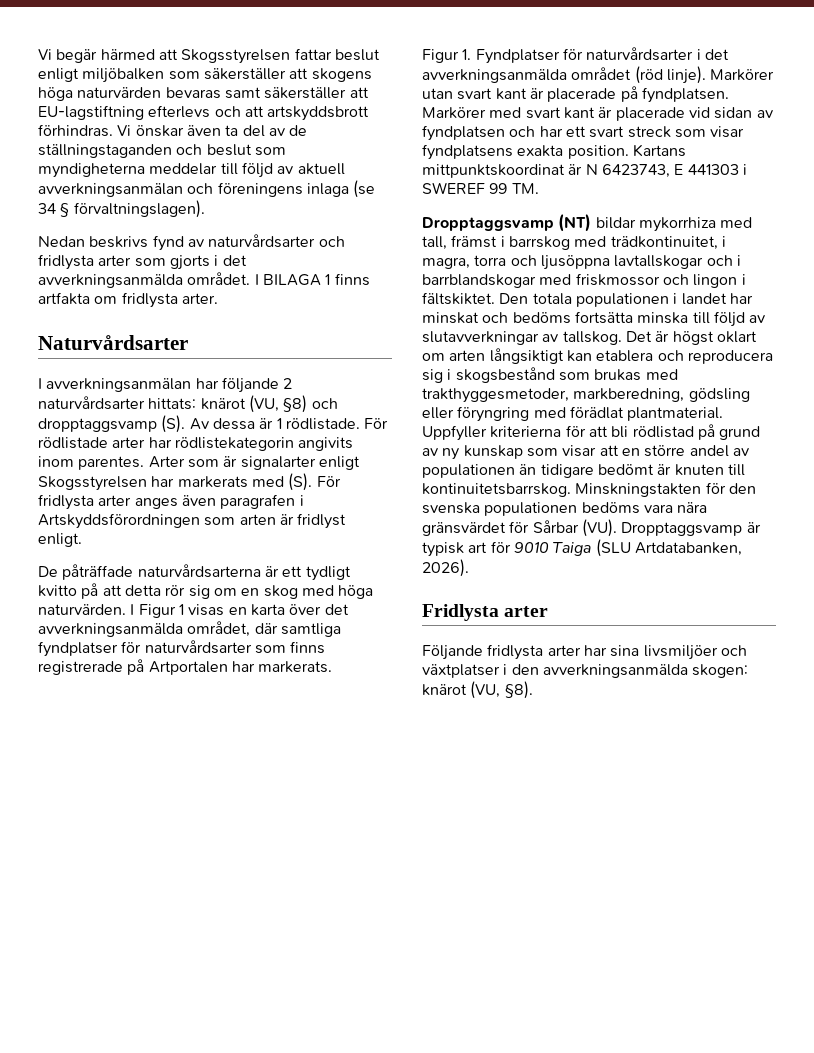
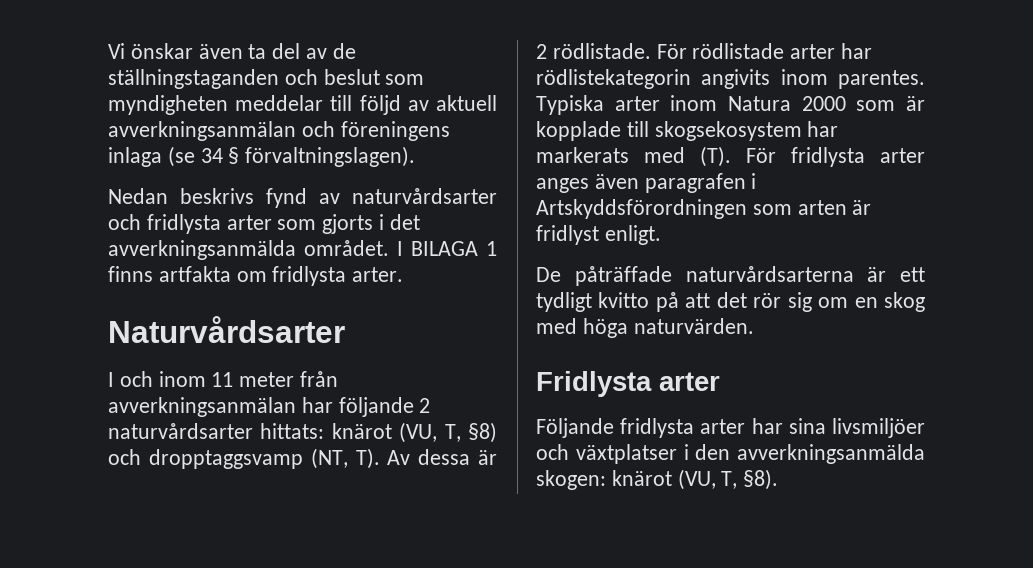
- Vi begär härmed att Skogsstyrelsen fattar beslut enligt miljöbalken som säkerställer att skogens höga naturvärden bevaras samt säkerställer att EU-lagstiftning efterlevs och att artskyddsbrott förhindras. Vi önskar även ta del av de ställningstaganden och beslut som myndigheterna meddelar till följd av aktuell avverkningsanmälan och föreningens inlaga (se 34 § förvaltningslagen).
+ Vi önskar även ta del av de ställningstaganden och beslut som myndigheten meddelar till följd av aktuell avverkningsanmälan och föreningens inlaga (se 34 § förvaltningslagen).
- I avverkningsanmälan har följande 2 naturvårdsarter hittats: knärot (VU, §8) och dropptaggsvamp (S). Av dessa är 1 rödlistade.
+ I och inom 11 meter från avverkningsanmälan har följande 2 naturvårdsarter hittats: knärot (VU, T, §8) och dropptaggsvamp (NT, T). Av dessa är 2 rödlistade.
- Arter som är signalarter enligt Skogsstyrelsen har markerats med (S). För fridlysta arter anges även paragrafen i Artskyddsförordningen som arten är fridlyst enligt.
+ Typiska arter inom Natura 2000 som är kopplade till skogsekosystem har markerats med (T). För fridlysta arter anges även paragrafen i Artskyddsförordningen som arten är fridlyst enligt.
- De påträffade naturvårdsarterna är ett tydligt kvitto på att detta rör sig om en skog med höga naturvärden. I Figur 1 visas en karta över det avverkningsanmälda området, där samtliga fyndplatser för naturvårdsarter som finns registrerade på Artportalen har markerats.
- Figur 1. Fyndplatser för naturvårdsarter i det avverkningsanmälda området (röd linje). Markörer utan svart kant är placerade på fyndplatsen. Markörer med svart kant är placerade vid sidan av fyndplatsen och har ett svart streck som visar fyndplatsens exakta position. Kartans mittpunktskoordinat är N 6423743, E 441303 i SWEREF 99 TM.
- Dropptaggsvamp (NT) bildar mykorrhiza med tall, främst i barrskog med trädkontinuitet, i magra, torra och ljusöppna lavtallskogar och i barrblandskogar med friskmossor och lingon i fältskiktet. Den totala populationen i landet har minskat och bedöms fortsätta minska till följd av slutavverkningar av tallskog. Det är högst oklart om arten långsiktigt kan etablera och reproducera sig i skogsbestånd som brukas med trakthyggesmetoder, markberedning, gödsling eller föryngring med förädlat plantmaterial. Uppfyller kriterierna för att bli rödlistad på grund av ny kunskap som visar att en större andel av populationen än tidigare bedömt är knuten till kontinuitetsbarrskog. Minskningstakten för den svenska populationen bedöms vara nära gränsvärdet för Sårbar (VU). Dropptaggsvamp är typisk art för 9010 Taiga (SLU Artdatabanken, 2026).
+ De påträffade naturvårdsarterna är ett tydligt kvitto på att det rör sig om en skog med höga naturvärden.
- Följande fridlysta arter har sina livsmiljöer och växtplatser i den avverkningsanmälda skogen: knärot (VU, §8).
+ Följande fridlysta arter har sina livsmiljöer och växtplatser i den avverkningsanmälda skogen: knärot (VU, T, §8).

